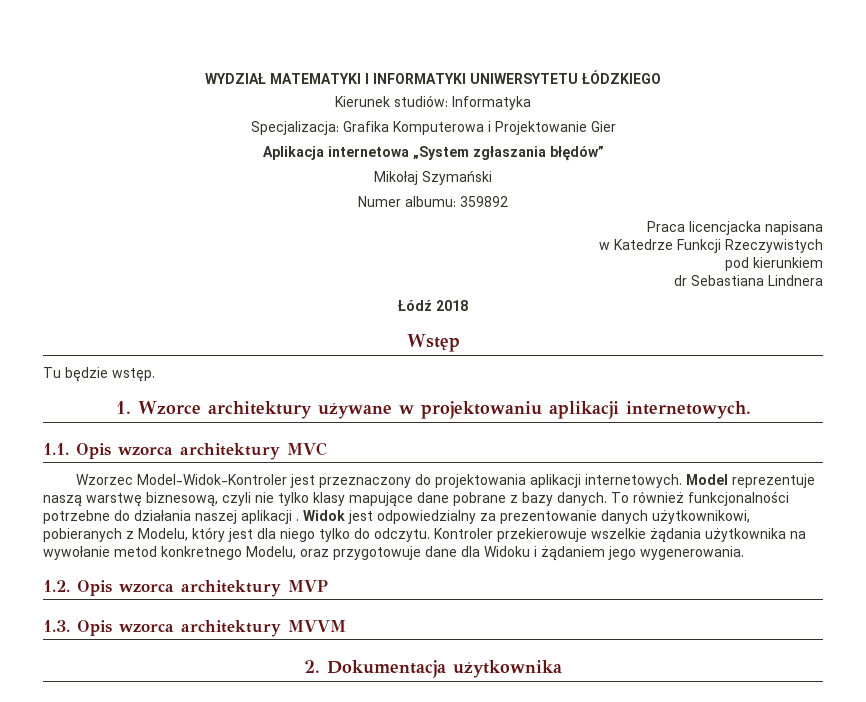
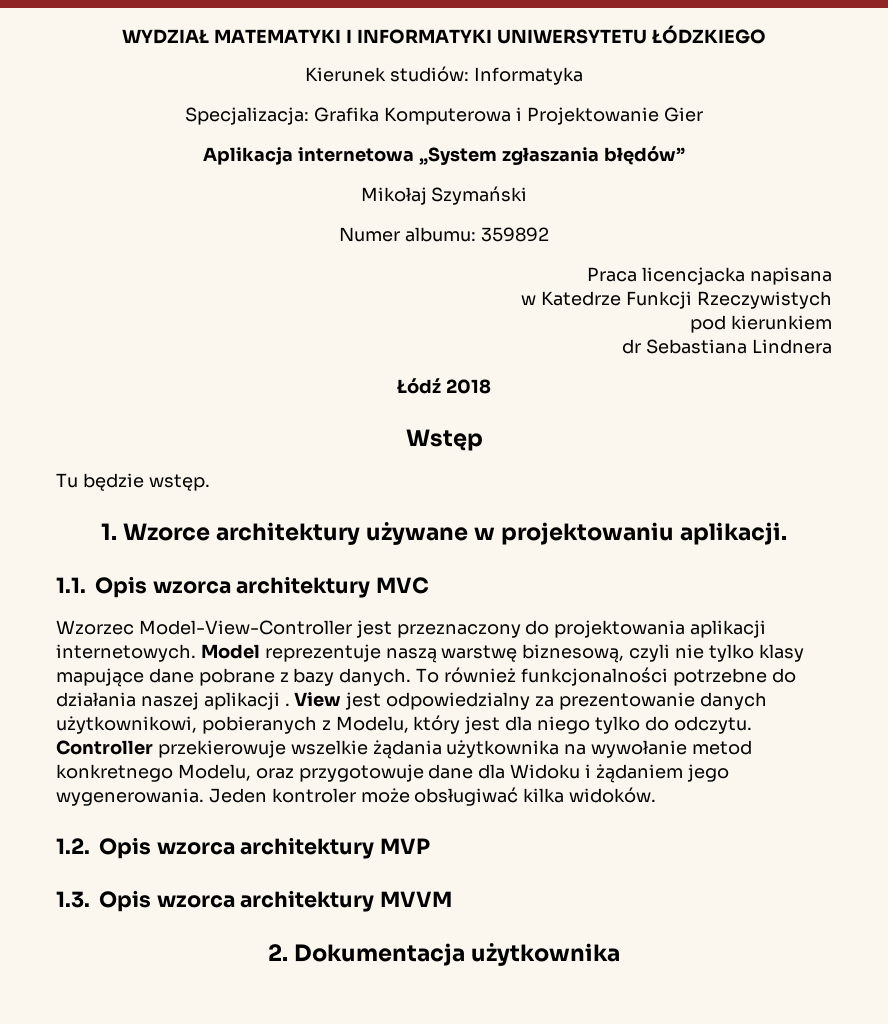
- 1. Wzorce architektury używane w projektowaniu aplikacji internetowych.
+ 1. Wzorce architektury używane w projektowaniu aplikacji.
- Wzorzec Model-Widok-Kontroler jest przeznaczony do projektowania aplikacji internetowych.
+ Wzorzec Model-View-Controller jest przeznaczony do projektowania aplikacji internetowych.
- Widok jest odpowiedzialny za prezentowanie danych użytkownikowi, pobieranych z Modelu, który jest dla niego tylko do odczytu.
+ View jest odpowiedzialny za prezentowanie danych użytkownikowi, pobieranych z Modelu, który jest dla niego tylko do odczytu.
- Kontroler przekierowuje wszelkie żądania użytkownika na wywołanie metod konkretnego Modelu, oraz przygotowuje dane dla Widoku i żądaniem jego wygenerowania.
+ Controller przekierowuje wszelkie żądania użytkownika na wywołanie metod konkretnego Modelu, oraz przygotowuje dane dla Widoku i żądaniem jego wygenerowania. Jeden kontroler może obsługiwać kilka widoków.

